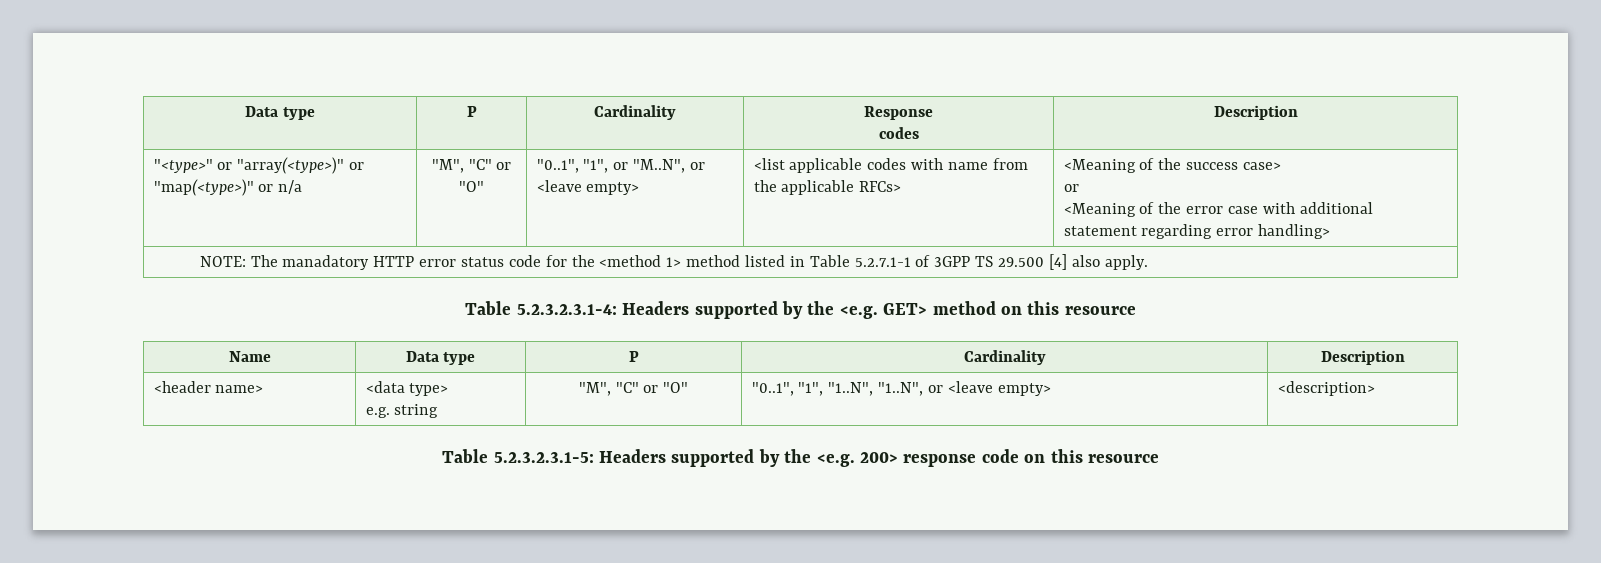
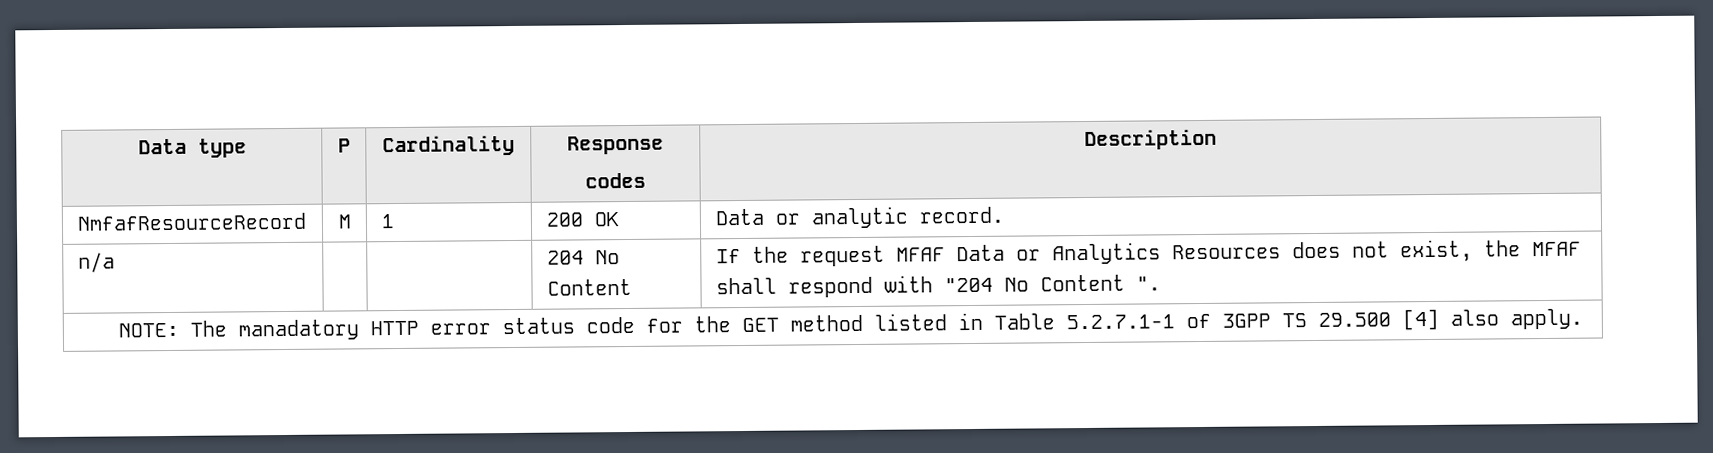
- "<type>" or "array(<type>)" or "map(<type>)" or n/a | "M", "C" or "O" | "0..1", "1", or "M..N", or <leave empty> | <list applicable codes with name from the applicable RFCs> | <Meaning of the success case>
- or
- <Meaning of the error case with additional statement regarding error handling>
+ NmfafResourceRecord | M | 1 | 200 OK | Data or analytic record.
+ n/a | | | 204 No Content | If the request MFAF Data or Analytics Resources does not exist, the MFAF shall respond with "204 No Content ".
- NOTE: The manadatory HTTP error status code for the <method 1> method listed in Table 5.2.7.1-1 of 3GPP TS 29.500 [4] also apply.
+ NOTE: The manadatory HTTP error status code for the GET method listed in Table 5.2.7.1-1 of 3GPP TS 29.500 [4] also apply.
- Table 5.2.3.2.3.1-4: Headers supported by the <e.g. GET> method on this resource
- Name | Data type | P | Cardinality | Description
- <header name> | <data type>
- e.g. string | "M", "C" or "O" | "0..1", "1", "1..N", "1..N", or <leave empty> | <description>
- Table 5.2.3.2.3.1-5: Headers supported by the <e.g. 200> response code on this resource

